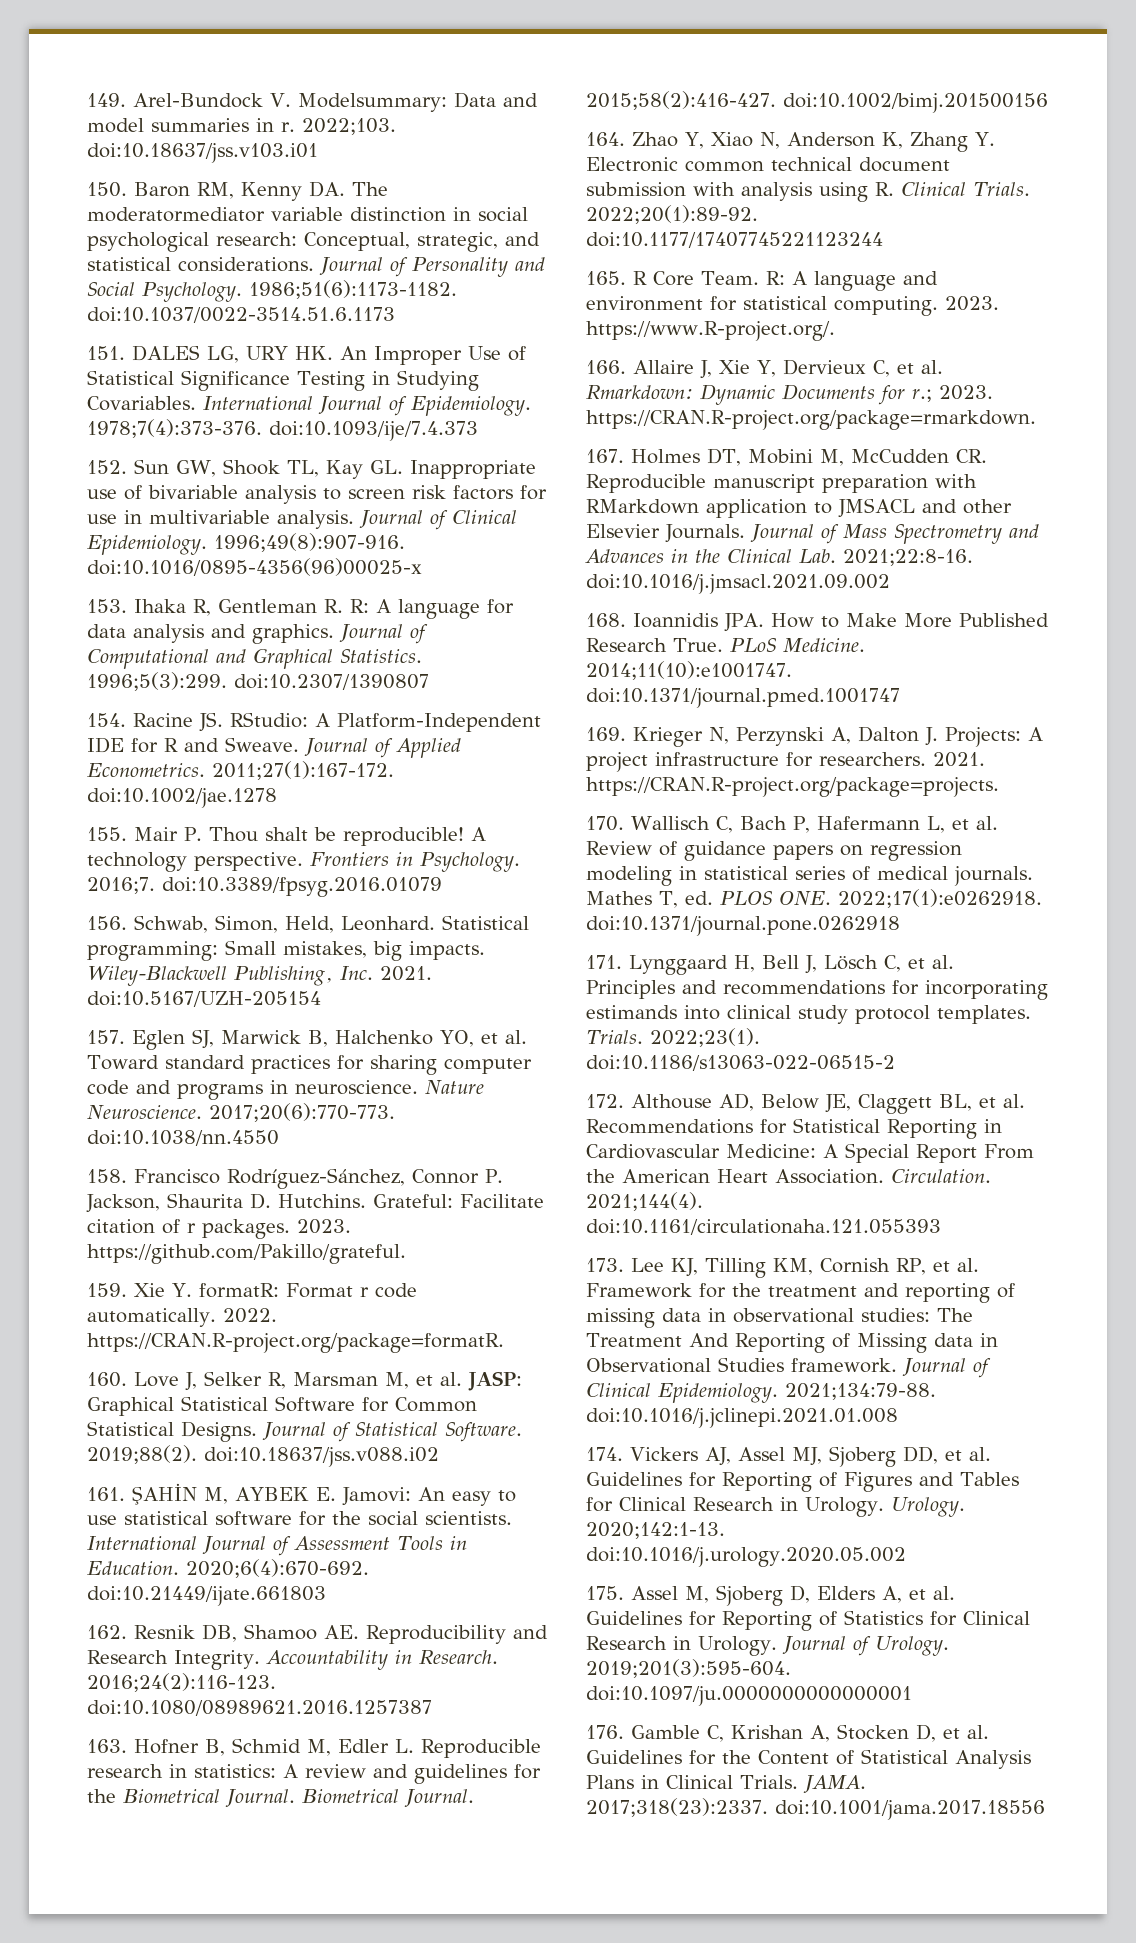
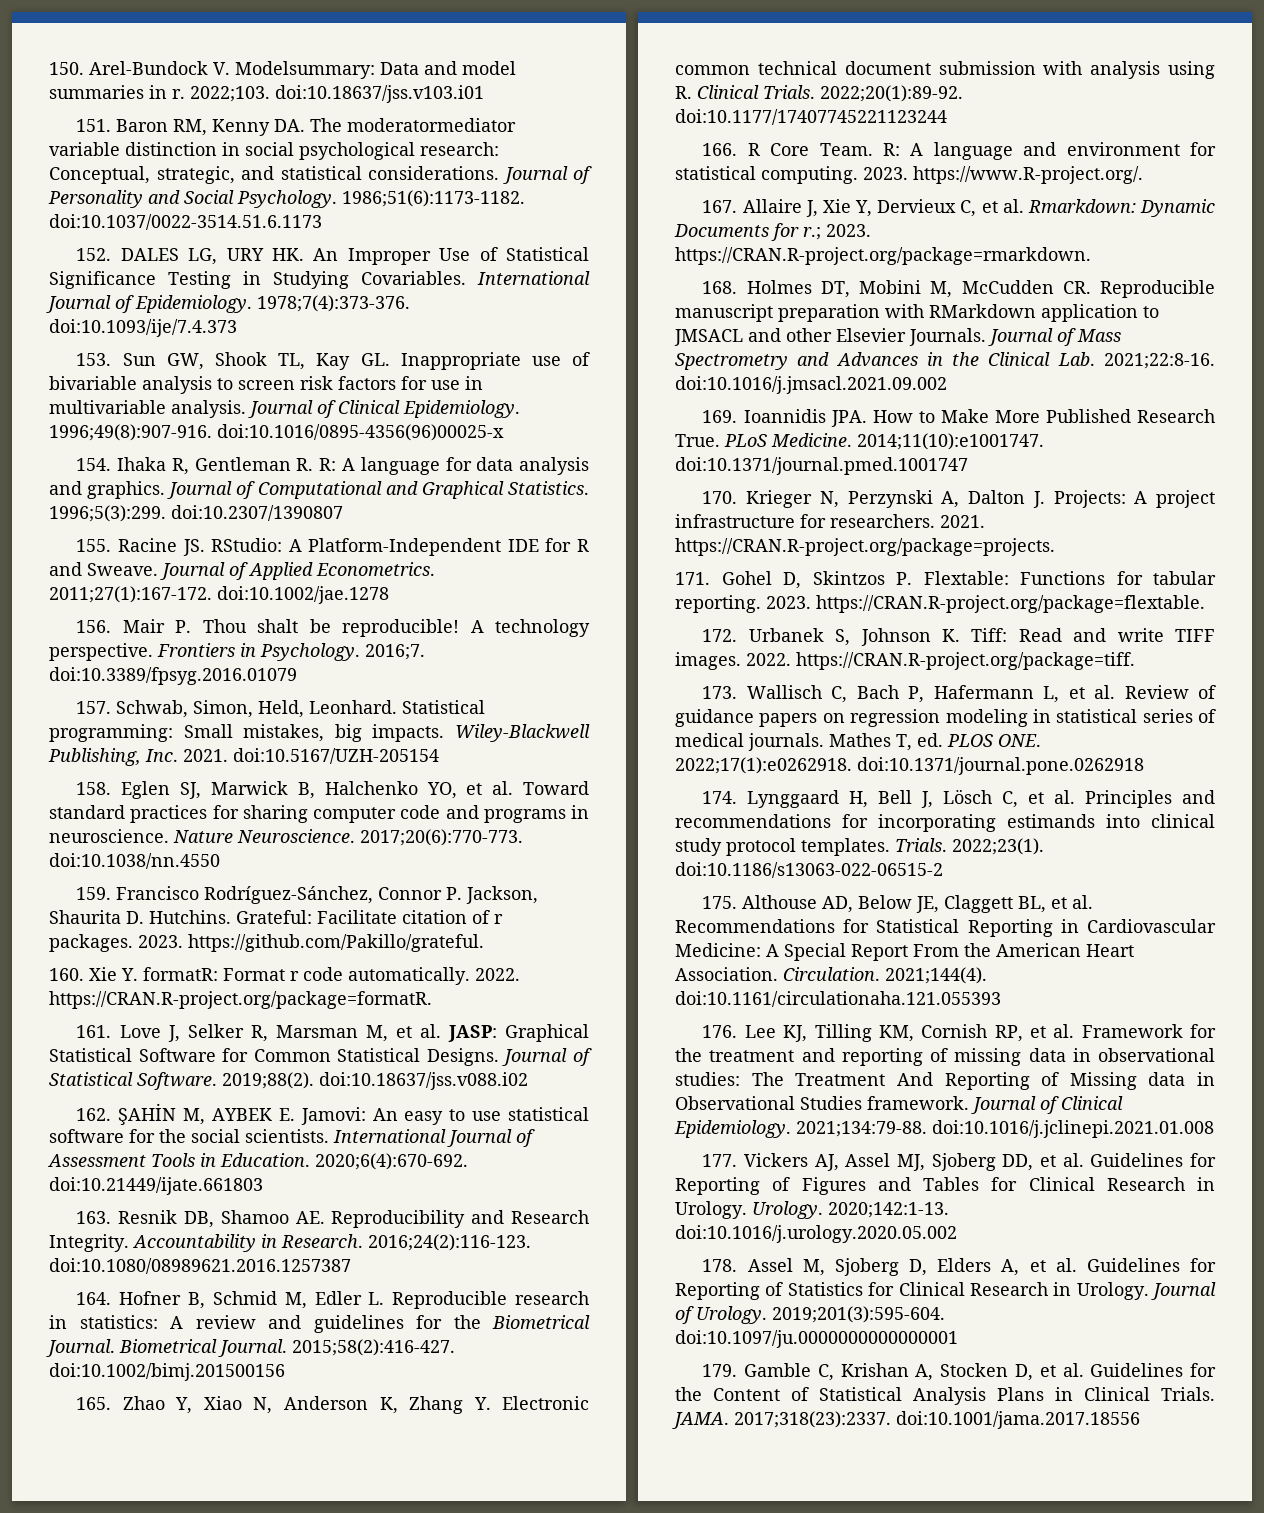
- 149. Arel-Bundock V. Modelsummary: Data and model summaries in r.
+ 150. Arel-Bundock V. Modelsummary: Data and model summaries in r.
- 150. Baron RM, Kenny DA. The moderatormediator variable distinction in social psychological research: Conceptual, strategic, and statistical considerations.
+ 151. Baron RM, Kenny DA. The moderatormediator variable distinction in social psychological research: Conceptual, strategic, and statistical considerations.
- 151. DALES LG, URY HK. An Improper Use of Statistical Significance Testing in Studying Covariables.
+ 152. DALES LG, URY HK. An Improper Use of Statistical Significance Testing in Studying Covariables.
- 152. Sun GW, Shook TL, Kay GL. Inappropriate use of bivariable analysis to screen risk factors for use in multivariable analysis.
+ 153. Sun GW, Shook TL, Kay GL. Inappropriate use of bivariable analysis to screen risk factors for use in multivariable analysis.
- 153. Ihaka R, Gentleman R. R: A language for data analysis and graphics.
+ 154. Ihaka R, Gentleman R. R: A language for data analysis and graphics.
- 154. Racine JS. RStudio: A Platform-Independent IDE for R and Sweave.
+ 155. Racine JS. RStudio: A Platform-Independent IDE for R and Sweave.
- 155. Mair P. Thou shalt be reproducible!
+ 156. Mair P. Thou shalt be reproducible!
- 156. Schwab, Simon, Held, Leonhard.
+ 157. Schwab, Simon, Held, Leonhard.
- 157. Eglen SJ, Marwick B, Halchenko YO, et al. Toward standard practices for sharing computer code and programs in neuroscience.
+ 158. Eglen SJ, Marwick B, Halchenko YO, et al. Toward standard practices for sharing computer code and programs in neuroscience.
- 158. Francisco Rodríguez-Sánchez, Connor P. Jackson, Shaurita D. Hutchins.
+ 159. Francisco Rodríguez-Sánchez, Connor P. Jackson, Shaurita D. Hutchins.
- 159. Xie Y. formatR: Format r code automatically.
+ 160. Xie Y. formatR: Format r code automatically.
- 160. Love J, Selker R, Marsman M, et al. JASP: Graphical Statistical Software for Common Statistical Designs.
+ 161. Love J, Selker R, Marsman M, et al. JASP: Graphical Statistical Software for Common Statistical Designs.
- 161. ŞAHİN M, AYBEK E. Jamovi: An easy to use statistical software for the social scientists.
+ 162. ŞAHİN M, AYBEK E. Jamovi: An easy to use statistical software for the social scientists.
- 162. Resnik DB, Shamoo AE. Reproducibility and Research Integrity.
+ 163. Resnik DB, Shamoo AE. Reproducibility and Research Integrity.
- 163. Hofner B, Schmid M, Edler L. Reproducible research in statistics: A review and guidelines for the Biometrical Journal.
+ 164. Hofner B, Schmid M, Edler L. Reproducible research in statistics: A review and guidelines for the Biometrical Journal.
- 164. Zhao Y, Xiao N, Anderson K, Zhang Y. Electronic common technical document submission with analysis using R. Clinical Trials.
+ 165. Zhao Y, Xiao N, Anderson K, Zhang Y. Electronic common technical document submission with analysis using R. Clinical Trials.
- 165. R Core Team.
+ 166. R Core Team.
- 166. Allaire J, Xie Y, Dervieux C, et al. Rmarkdown: Dynamic Documents for r.; 2023. https://CRAN.R-project.org/package=rmarkdown.
+ 167. Allaire J, Xie Y, Dervieux C, et al. Rmarkdown: Dynamic Documents for r.; 2023. https://CRAN.R-project.org/package=rmarkdown.
- 167. Holmes DT, Mobini M, McCudden CR. Reproducible manuscript preparation with RMarkdown application to JMSACL and other Elsevier Journals.
+ 168. Holmes DT, Mobini M, McCudden CR. Reproducible manuscript preparation with RMarkdown application to JMSACL and other Elsevier Journals.
- 168. Ioannidis JPA. How to Make More Published Research True.
+ 169. Ioannidis JPA. How to Make More Published Research True.
- 169. Krieger N, Perzynski A, Dalton J. Projects: A project infrastructure for researchers.
+ 170. Krieger N, Perzynski A, Dalton J. Projects: A project infrastructure for researchers.
- 170. Wallisch C, Bach P, Hafermann L, et al. Review of guidance papers on regression modeling in statistical series of medical journals.
+ 171. Gohel D, Skintzos P. Flextable: Functions for tabular reporting. 2023. https://CRAN.R-project.org/package=flextable.
+ 172. Urbanek S, Johnson K. Tiff: Read and write TIFF images. 2022. https://CRAN.R-project.org/package=tiff.
+ 173. Wallisch C, Bach P, Hafermann L, et al. Review of guidance papers on regression modeling in statistical series of medical journals.
- 171. Lynggaard H, Bell J, Lösch C, et al. Principles and recommendations for incorporating estimands into clinical study protocol templates.
+ 174. Lynggaard H, Bell J, Lösch C, et al. Principles and recommendations for incorporating estimands into clinical study protocol templates.
- 172. Althouse AD, Below JE, Claggett BL, et al. Recommendations for Statistical Reporting in Cardiovascular Medicine: A Special Report From the American Heart Association.
+ 175. Althouse AD, Below JE, Claggett BL, et al. Recommendations for Statistical Reporting in Cardiovascular Medicine: A Special Report From the American Heart Association.
- 173. Lee KJ, Tilling KM, Cornish RP, et al. Framework for the treatment and reporting of missing data in observational studies: The Treatment And Reporting of Missing data in Observational Studies framework.
+ 176. Lee KJ, Tilling KM, Cornish RP, et al. Framework for the treatment and reporting of missing data in observational studies: The Treatment And Reporting of Missing data in Observational Studies framework.
- 174. Vickers AJ, Assel MJ, Sjoberg DD, et al. Guidelines for Reporting of Figures and Tables for Clinical Research in Urology.
+ 177. Vickers AJ, Assel MJ, Sjoberg DD, et al. Guidelines for Reporting of Figures and Tables for Clinical Research in Urology.
- 175. Assel M, Sjoberg D, Elders A, et al. Guidelines for Reporting of Statistics for Clinical Research in Urology.
+ 178. Assel M, Sjoberg D, Elders A, et al. Guidelines for Reporting of Statistics for Clinical Research in Urology.
- 176. Gamble C, Krishan A, Stocken D, et al. Guidelines for the Content of Statistical Analysis Plans in Clinical Trials.
+ 179. Gamble C, Krishan A, Stocken D, et al. Guidelines for the Content of Statistical Analysis Plans in Clinical Trials.

